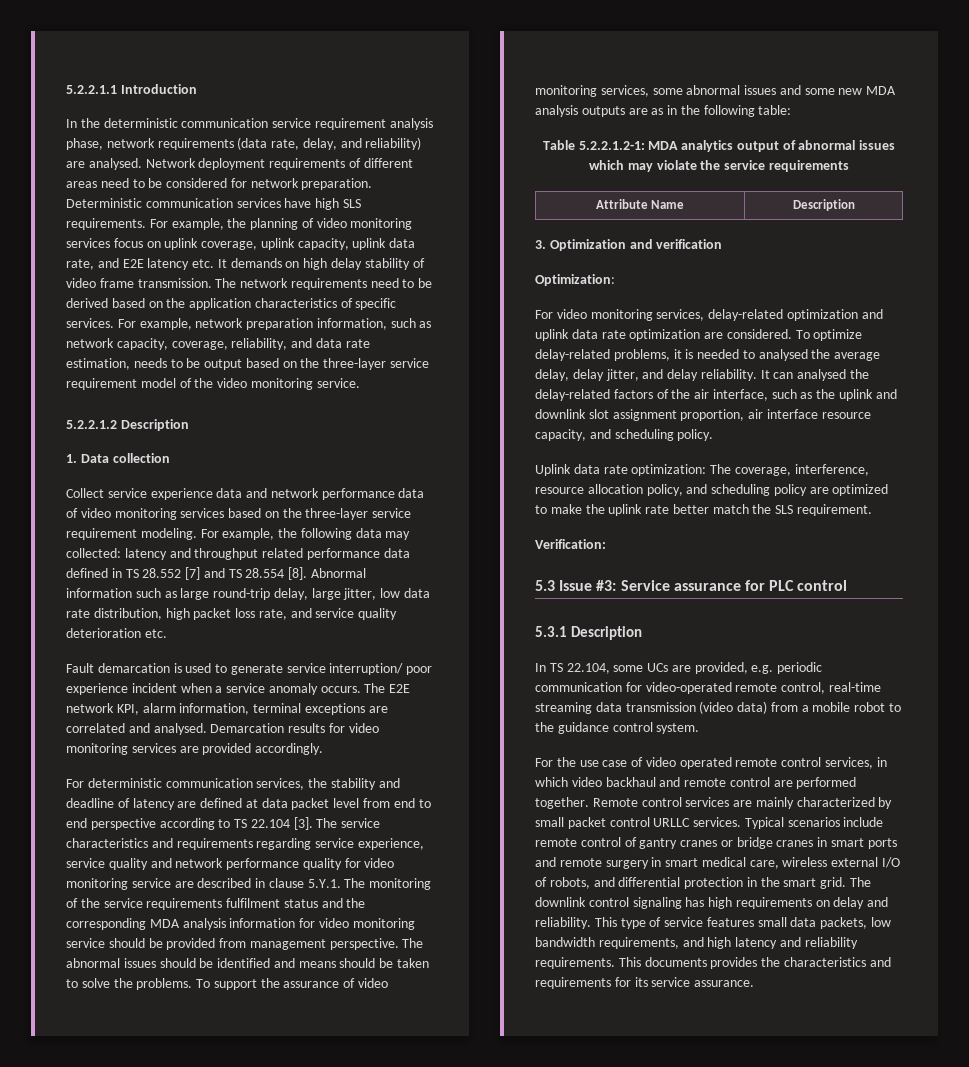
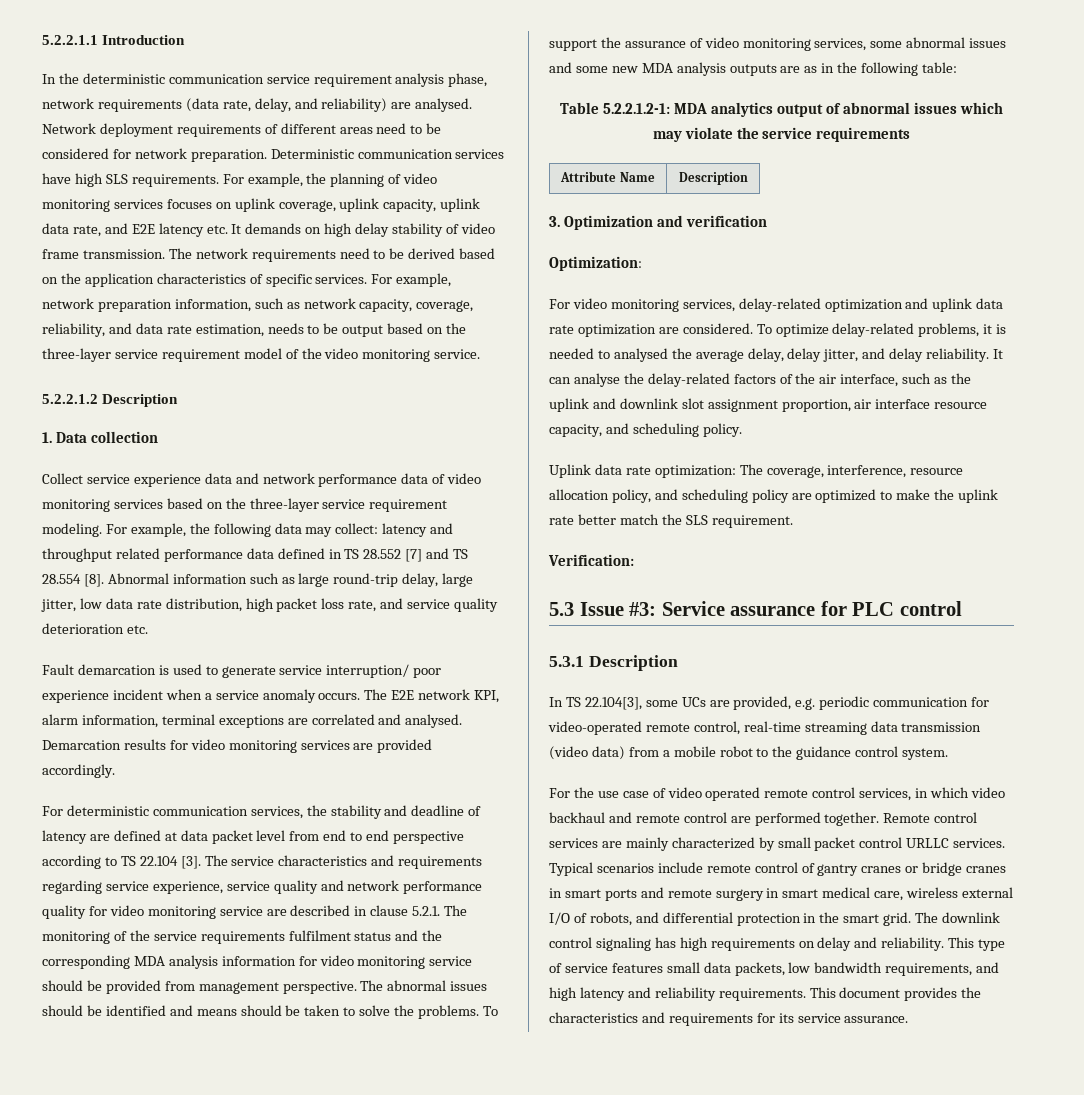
- For example, the planning of video monitoring services focus on uplink coverage, uplink capacity, uplink data rate, and E2E latency etc. It demands on high delay stability of video frame transmission.
+ For example, the planning of video monitoring services focuses on uplink coverage, uplink capacity, uplink data rate, and E2E latency etc. It demands on high delay stability of video frame transmission.
- For example, the following data may collected: latency and throughput related performance data defined in TS 28.552 [7] and TS 28.554 [8].
+ For example, the following data may collect: latency and throughput related performance data defined in TS 28.552 [7] and TS 28.554 [8].
- The service characteristics and requirements regarding service experience, service quality and network performance quality for video monitoring service are described in clause 5.Y.1. The monitoring of the service requirements fulfilment status and the corresponding MDA analysis information for video monitoring service should be provided from management perspective.
+ The service characteristics and requirements regarding service experience, service quality and network performance quality for video monitoring service are described in clause 5.2.1. The monitoring of the service requirements fulfilment status and the corresponding MDA analysis information for video monitoring service should be provided from management perspective.
- It can analysed the delay-related factors of the air interface, such as the uplink and downlink slot assignment proportion, air interface resource capacity, and scheduling policy.
+ It can analyse the delay-related factors of the air interface, such as the uplink and downlink slot assignment proportion, air interface resource capacity, and scheduling policy.
- In TS 22.104, some UCs are provided, e.g. periodic communication for video-operated remote control, real-time streaming data transmission (video data) from a mobile robot to the guidance control system.
+ In TS 22.104[3], some UCs are provided, e.g. periodic communication for video-operated remote control, real-time streaming data transmission (video data) from a mobile robot to the guidance control system.
- This documents provides the characteristics and requirements for its service assurance.
+ This document provides the characteristics and requirements for its service assurance.

